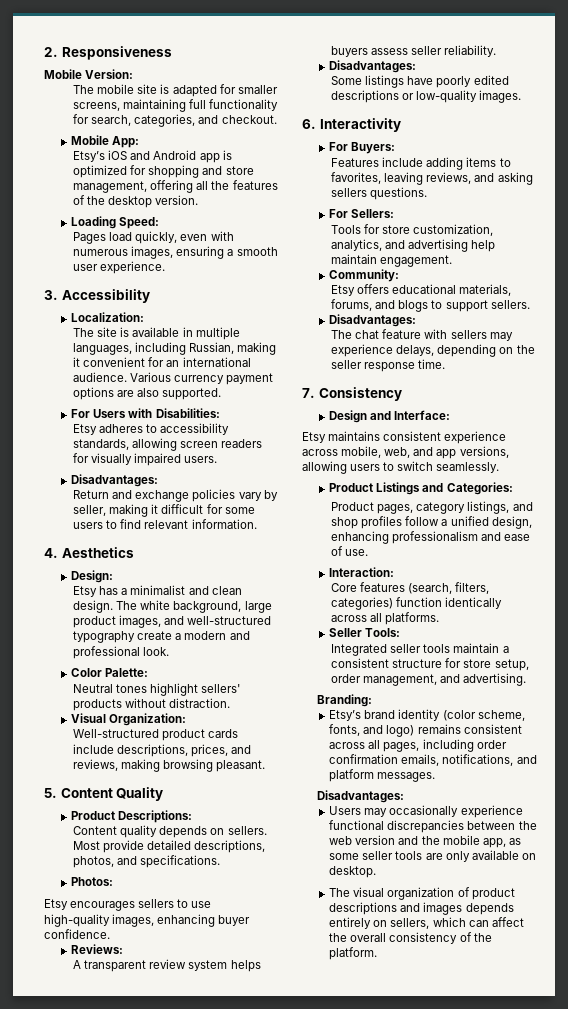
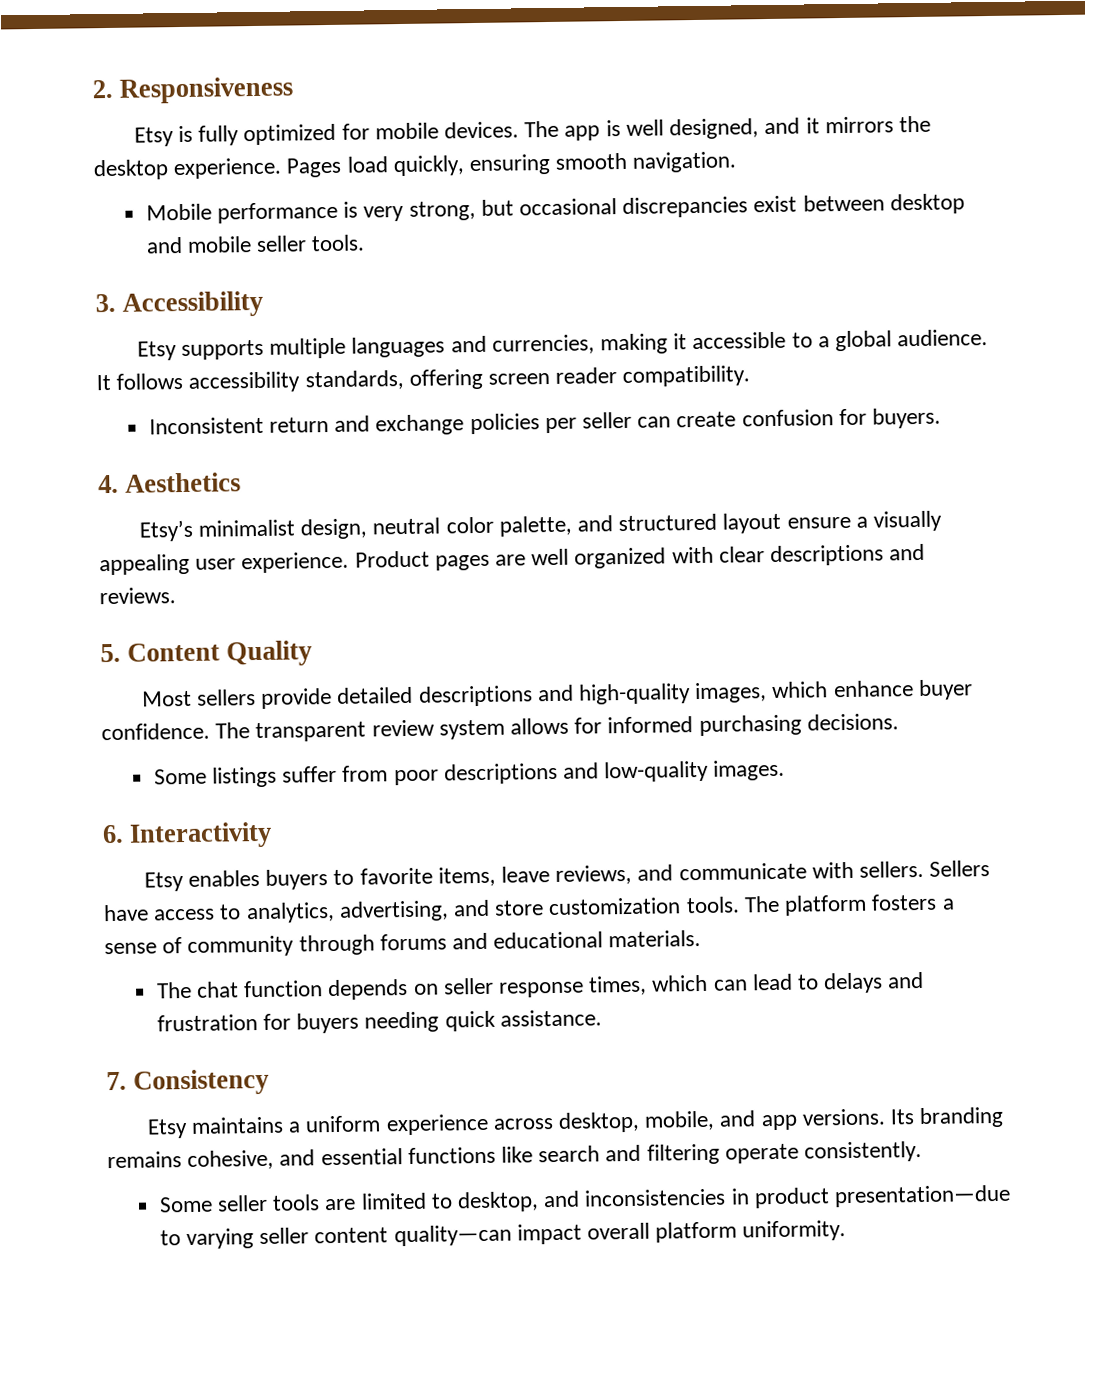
- Mobile Version:
- The mobile site is adapted for smaller screens, maintaining full functionality for search, categories, and checkout.
- Mobile App:
- Etsy’s iOS and Android app is optimized for shopping and store management, offering all the features of the desktop version.
- Loading Speed:
- Pages load quickly, even with numerous images, ensuring a smooth user experience.
+ Etsy is fully optimized for mobile devices. The app is well designed, and it mirrors the desktop experience. Pages load quickly, ensuring smooth navigation.
+ Mobile performance is very strong, but occasional discrepancies exist between desktop and mobile seller tools.
  3. Accessibility
- Localization:
- The site is available in multiple languages, including Russian, making it convenient for an international audience. Various currency payment options are also supported.
- For Users with Disabilities:
- Etsy adheres to accessibility standards, allowing screen readers for visually impaired users.
- Disadvantages:
- Return and exchange policies vary by seller, making it difficult for some users to find relevant information.
+ Etsy supports multiple languages and currencies, making it accessible to a global audience. It follows accessibility standards, offering screen reader compatibility.
+ Inconsistent return and exchange policies per seller can create confusion for buyers.
  4. Aesthetics
- Design:
- Etsy has a minimalist and clean design. The white background, large product images, and well-structured typography create a modern and professional look.
- Color Palette:
- Neutral tones highlight sellers' products without distraction.
- Visual Organization:
- Well-structured product cards include descriptions, prices, and reviews, making browsing pleasant.
+ Etsy’s minimalist design, neutral color palette, and structured layout ensure a visually appealing user experience. Product pages are well organized with clear descriptions and reviews.
  5. Content Quality
- Product Descriptions:
- Content quality depends on sellers. Most provide detailed descriptions, photos, and specifications.
- Photos:
- Etsy encourages sellers to use high-quality images, enhancing buyer confidence.
- Reviews:
- A transparent review system helps buyers assess seller reliability.
- Disadvantages:
- Some listings have poorly edited descriptions or low-quality images.
+ Most sellers provide detailed descriptions and high-quality images, which enhance buyer confidence. The transparent review system allows for informed purchasing decisions.
+ Some listings suffer from poor descriptions and low-quality images.
  6. Interactivity
- For Buyers:
- Features include adding items to favorites, leaving reviews, and asking sellers questions.
- For Sellers:
- Tools for store customization, analytics, and advertising help maintain engagement.
- Community:
- Etsy offers educational materials, forums, and blogs to support sellers.
- Disadvantages:
- The chat feature with sellers may experience delays, depending on the seller response time.
+ Etsy enables buyers to favorite items, leave reviews, and communicate with sellers. Sellers have access to analytics, advertising, and store customization tools. The platform fosters a sense of community through forums and educational materials.
+ The chat function depends on seller response times, which can lead to delays and frustration for buyers needing quick assistance.
- Design and Interface:
- Etsy maintains consistent experience across mobile, web, and app versions, allowing users to switch seamlessly.
- Product Listings and Categories:
- Product pages, category listings, and shop profiles follow a unified design, enhancing professionalism and ease of use.
- Interaction:
- Core features (search, filters, categories) function identically across all platforms.
- Seller Tools:
- Integrated seller tools maintain a consistent structure for store setup, order management, and advertising.
- Branding:
- Etsy’s brand identity (color scheme, fonts, and logo) remains consistent across all pages, including order confirmation emails, notifications, and platform messages.
- Disadvantages:
- Users may occasionally experience functional discrepancies between the web version and the mobile app, as some seller tools are only available on desktop.
- The visual organization of product descriptions and images depends entirely on sellers, which can affect the overall consistency of the platform.
+ Etsy maintains a uniform experience across desktop, mobile, and app versions. Its branding remains cohesive, and essential functions like search and filtering operate consistently.
+ Some seller tools are limited to desktop, and inconsistencies in product presentation—due to varying seller content quality—can impact overall platform uniformity.

